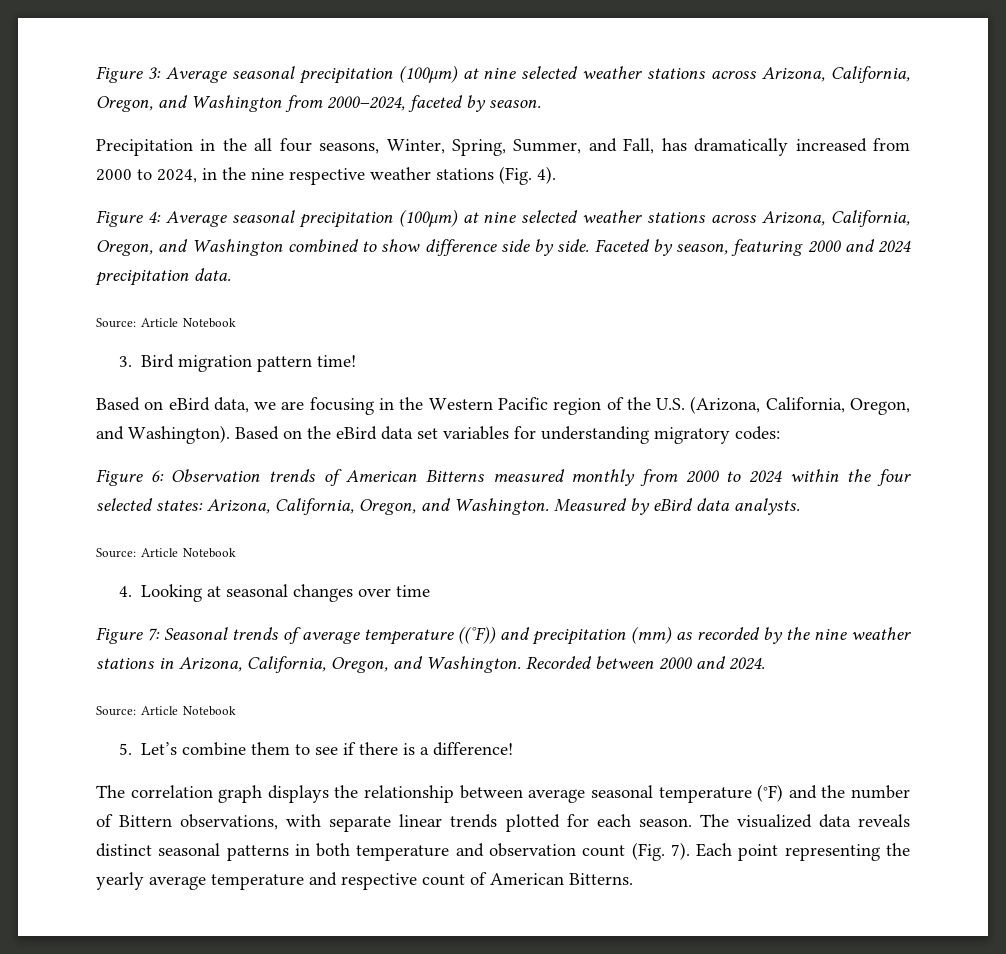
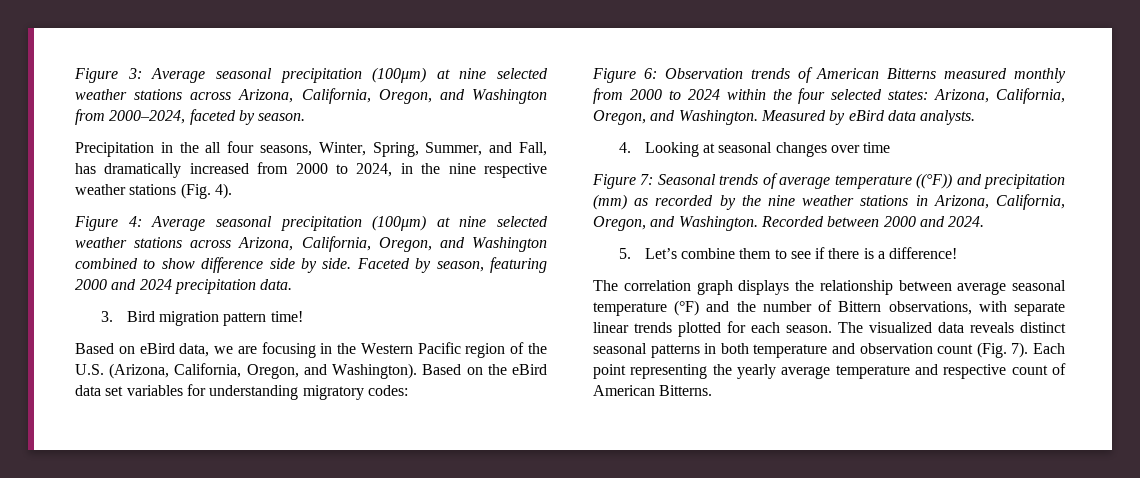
  Faceted by season, featuring 2000 and 2024 precipitation data.
- Source: Article Notebook
  Measured by eBird data analysts.
- Source: Article Notebook
  Recorded between 2000 and 2024.
- Source: Article Notebook

